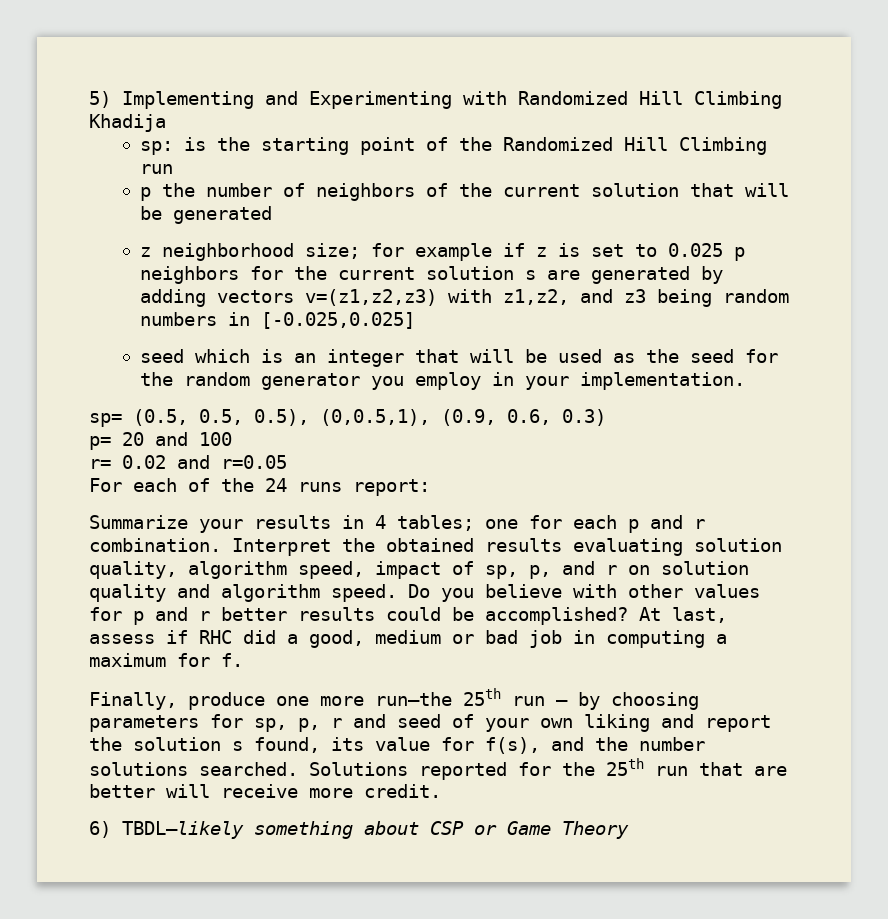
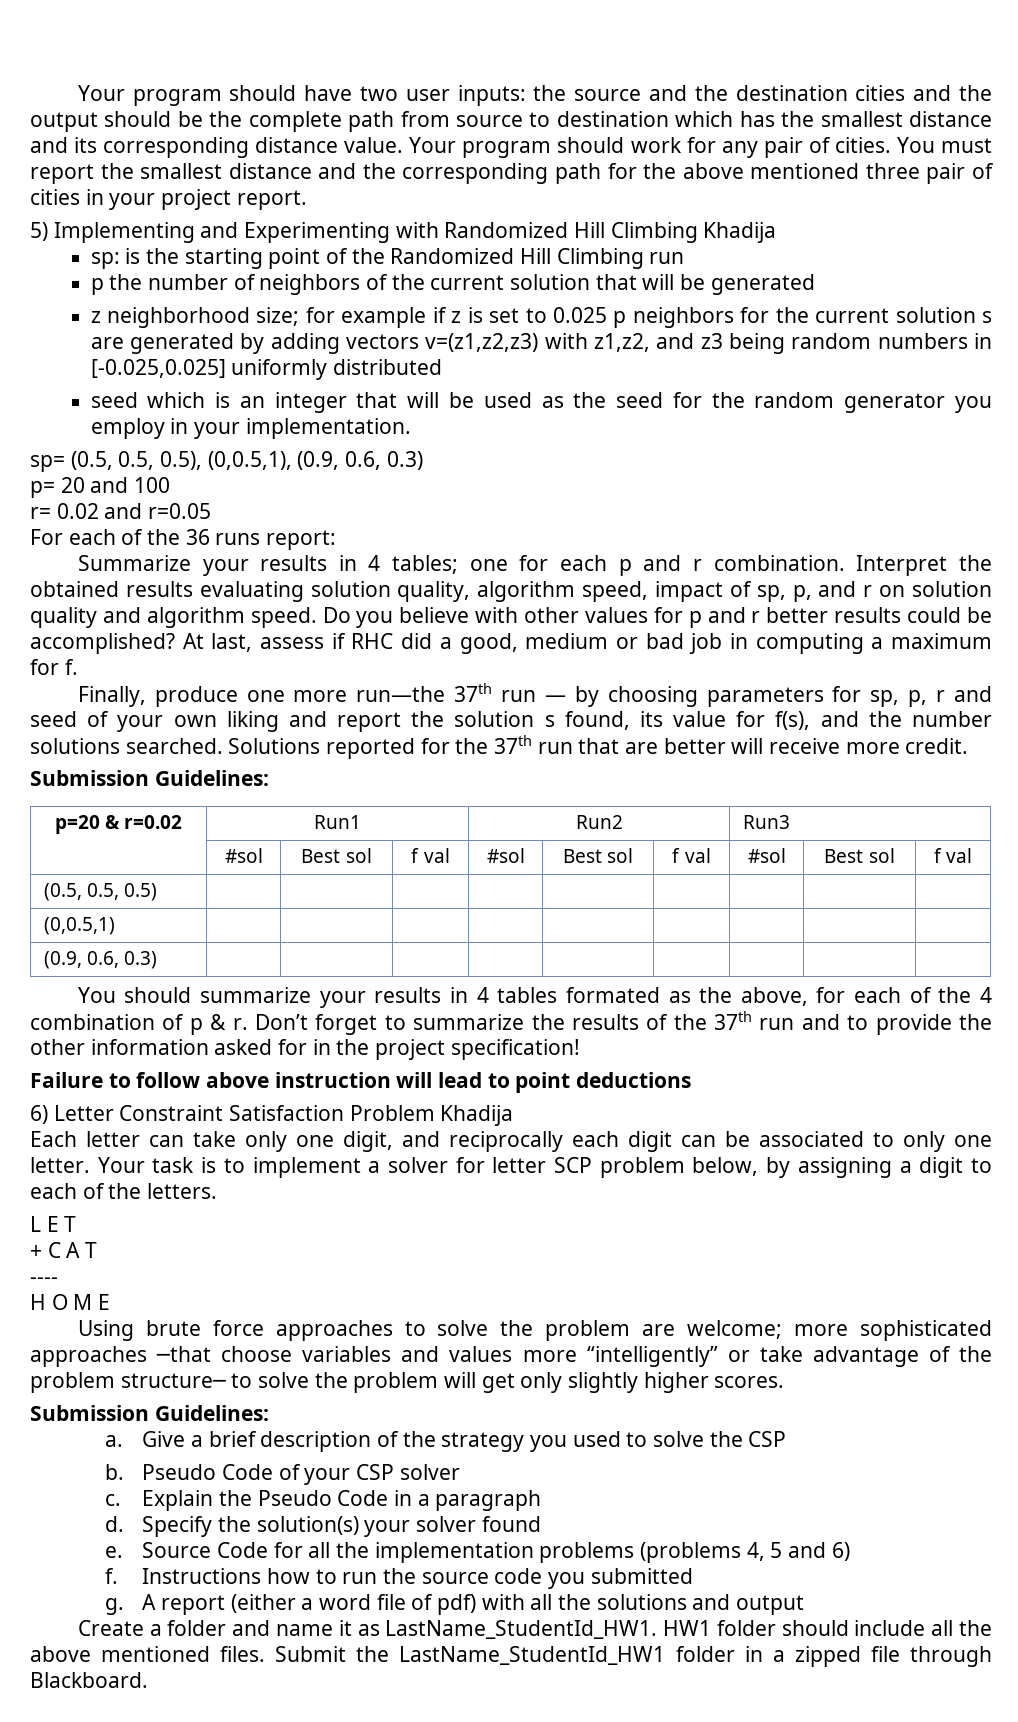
+ Your program should have two user inputs: the source and the destination cities and the output should be the complete path from source to destination which has the smallest distance and its corresponding distance value. Your program should work for any pair of cities. You must report the smallest distance and the corresponding path for the above mentioned three pair of cities in your project report.
- z neighborhood size; for example if z is set to 0.025 p neighbors for the current solution s are generated by adding vectors v=(z1,z2,z3) with z1,z2, and z3 being random numbers in [-0.025,0.025]
+ z neighborhood size; for example if z is set to 0.025 p neighbors for the current solution s are generated by adding vectors v=(z1,z2,z3) with z1,z2, and z3 being random numbers in [-0.025,0.025] uniformly distributed
- For each of the 24 runs report:
+ For each of the 36 runs report:
- Finally, produce one more run—the 25th run — by choosing parameters for sp, p, r and seed of your own liking and report the solution s found, its value for f(s), and the number solutions searched.
+ Finally, produce one more run—the 37th run — by choosing parameters for sp, p, r and seed of your own liking and report the solution s found, its value for f(s), and the number solutions searched.
- Solutions reported for the 25th run that are better will receive more credit.
- 6) TBDL—likely something about CSP or Game Theory
+ Solutions reported for the 37th run that are better will receive more credit.
+ Submission Guidelines:
+ p=20 & r=0.02 | Run1 | Run2 | Run3
+ | #sol | Best sol | f val | #sol | Best sol | f val | #sol | Best sol | f val
+ (0.5, 0.5, 0.5) | | | | | | | | |
+ (0,0.5,1) | | | | | | | | |
+ (0.9, 0.6, 0.3) | | | | | | | | |
+ You should summarize your results in 4 tables formated as the above, for each of the 4 combination of p & r. Don’t forget to summarize the results of the 37th run and to provide the other information asked for in the project specification!
+ Failure to follow above instruction will lead to point deductions
+ 6) Letter Constraint Satisfaction Problem Khadija
+ Each letter can take only one digit, and reciprocally each digit can be associated to only one letter. Your task is to implement a solver for letter SCP problem below, by assigning a digit to each of the letters.
+ L E T
+ + C A T
+ ----
+ H O M E
+ Using brute force approaches to solve the problem are welcome; more sophisticated approaches ─that choose variables and values more “intelligently” or take advantage of the problem structure─ to solve the problem will get only slightly higher scores.
+ Submission Guidelines:
+ a. Give a brief description of the strategy you used to solve the CSP
+ b. Pseudo Code of your CSP solver
+ c. Explain the Pseudo Code in a paragraph
+ d. Specify the solution(s) your solver found
+ e. Source Code for all the implementation problems (problems 4, 5 and 6)
+ f. Instructions how to run the source code you submitted
+ g. A report (either a word file of pdf) with all the solutions and output
+ Create a folder and name it as LastName_StudentId_HW1. HW1 folder should include all the above mentioned files. Submit the LastName_StudentId_HW1 folder in a zipped file through Blackboard.

